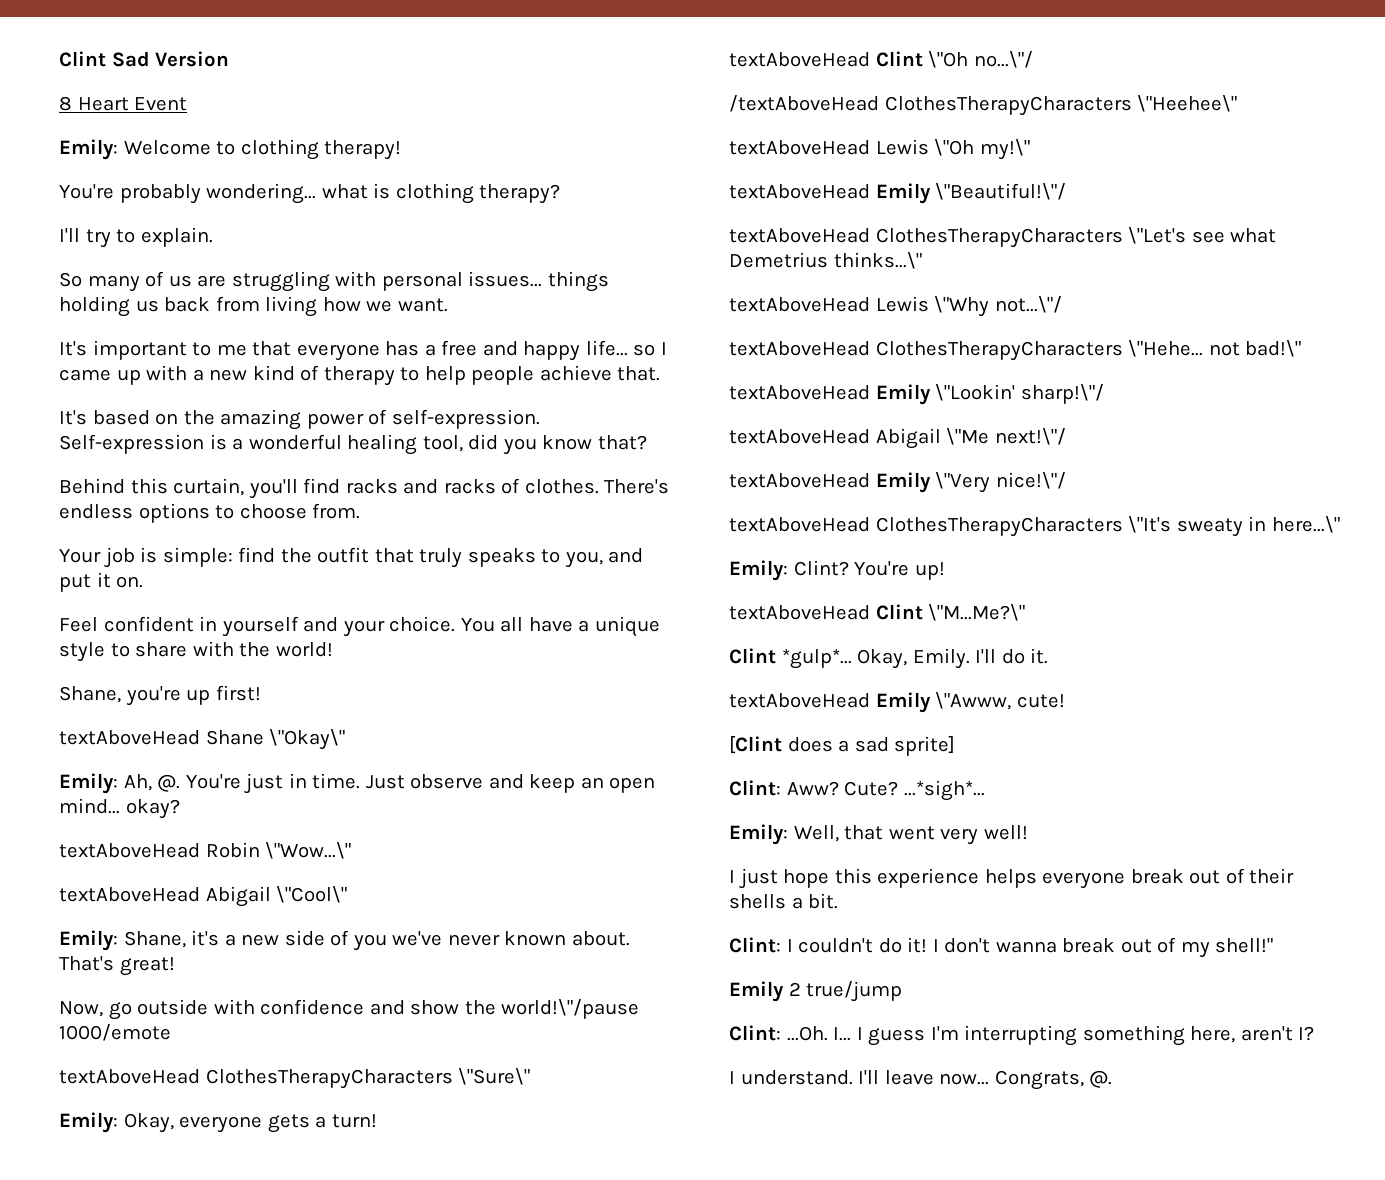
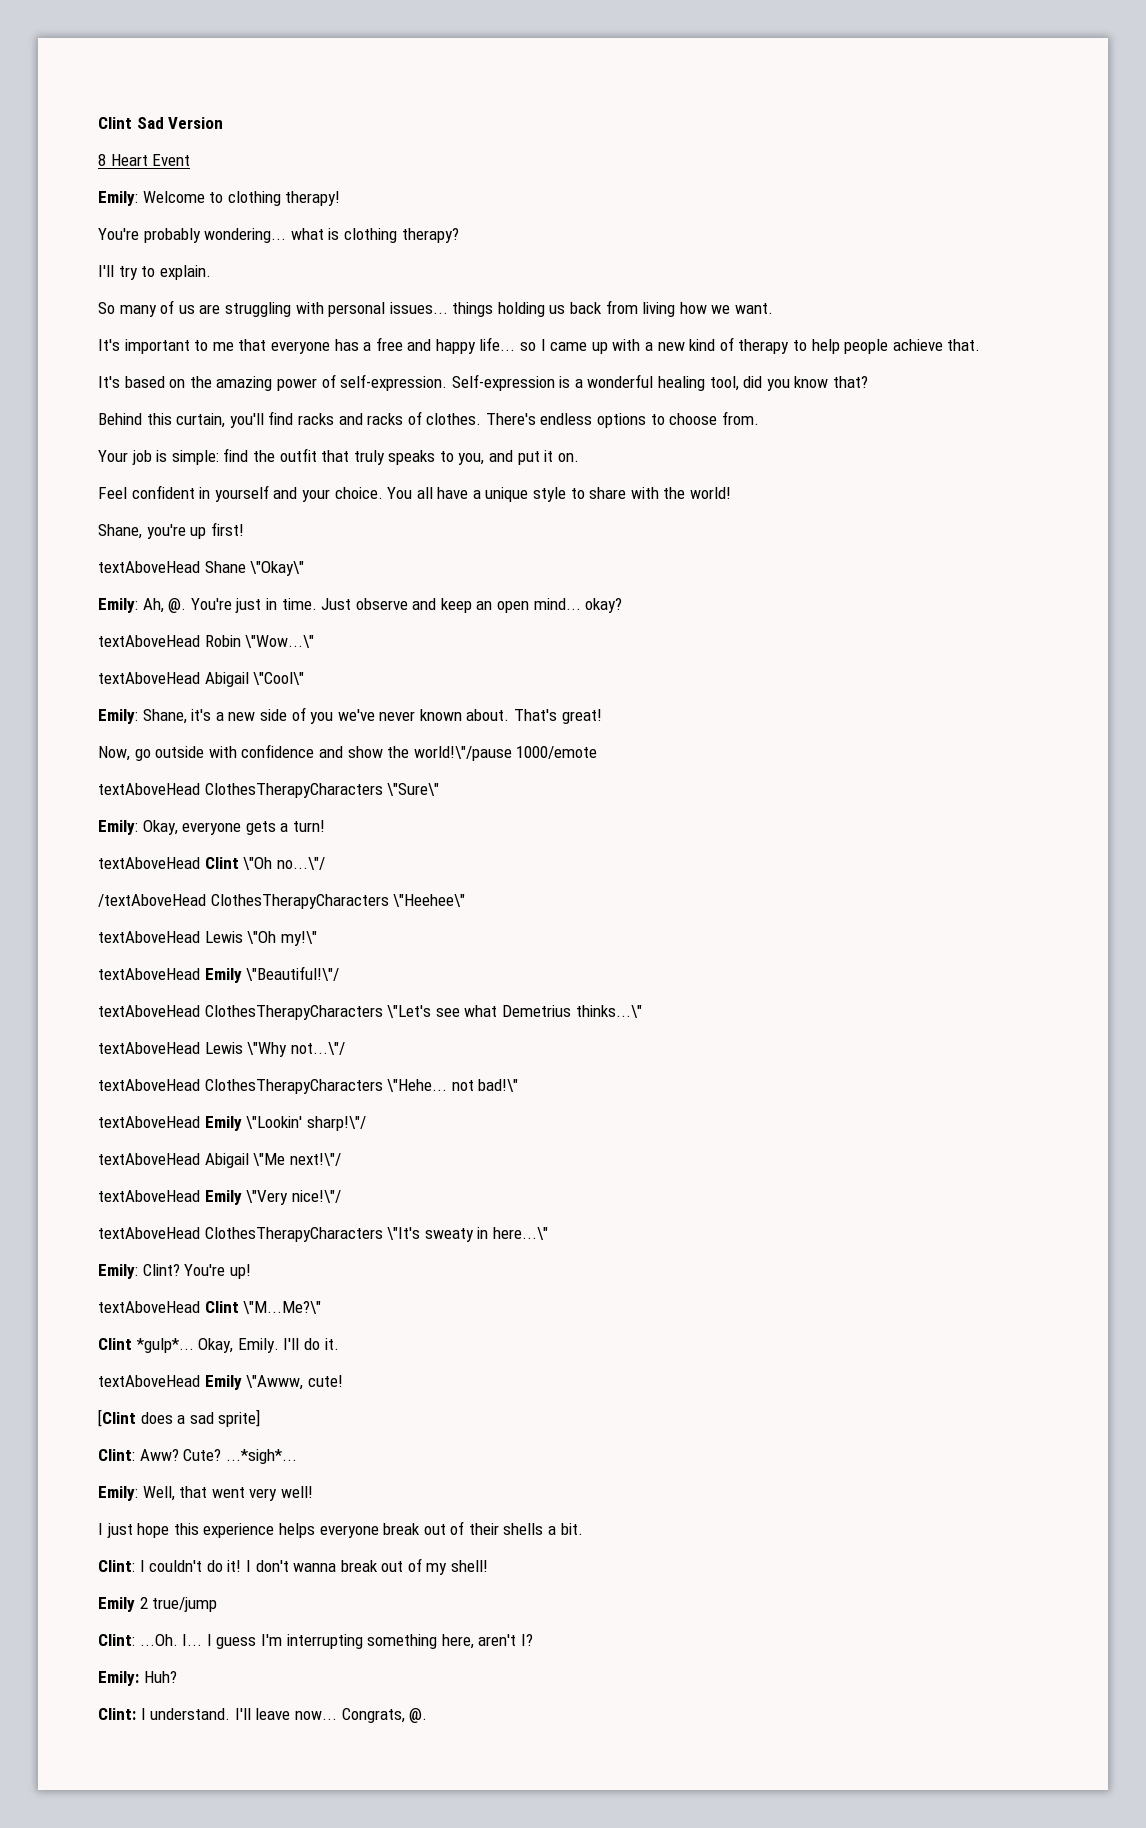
- I don't wanna break out of my shell!"
+ I don't wanna break out of my shell!
- I understand.
+ Emily: Huh?
+ Clint: I understand.

